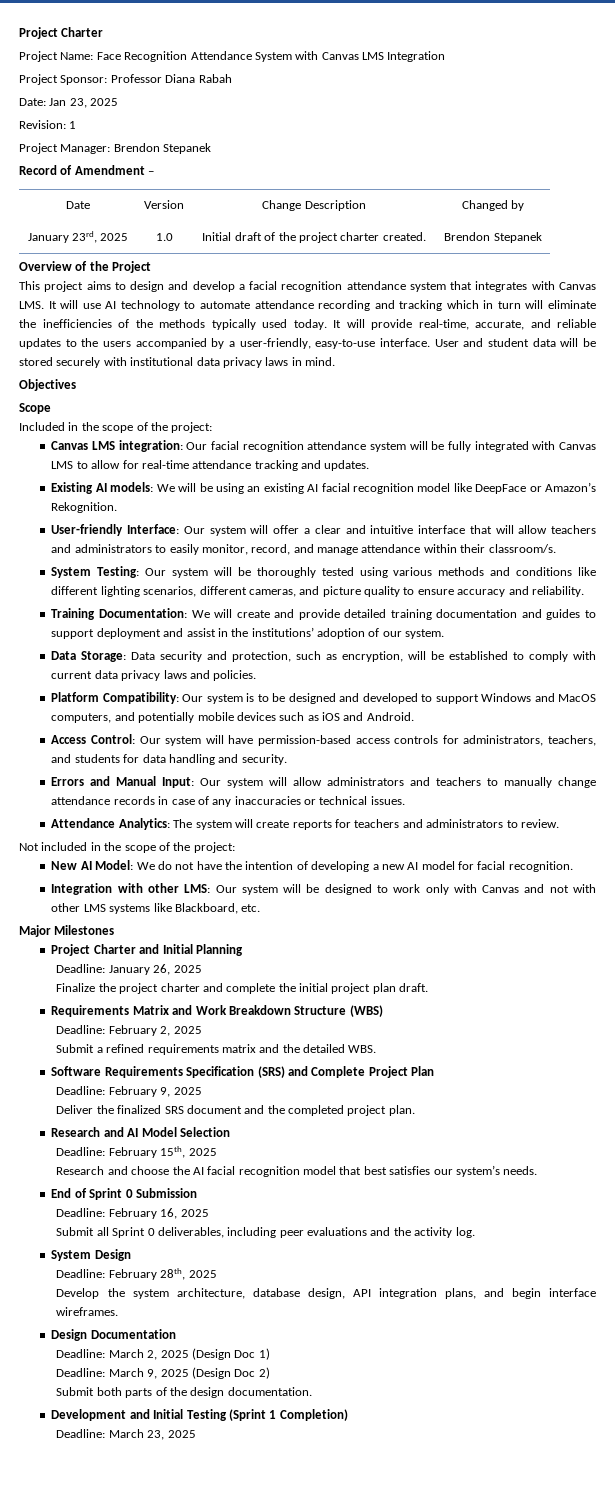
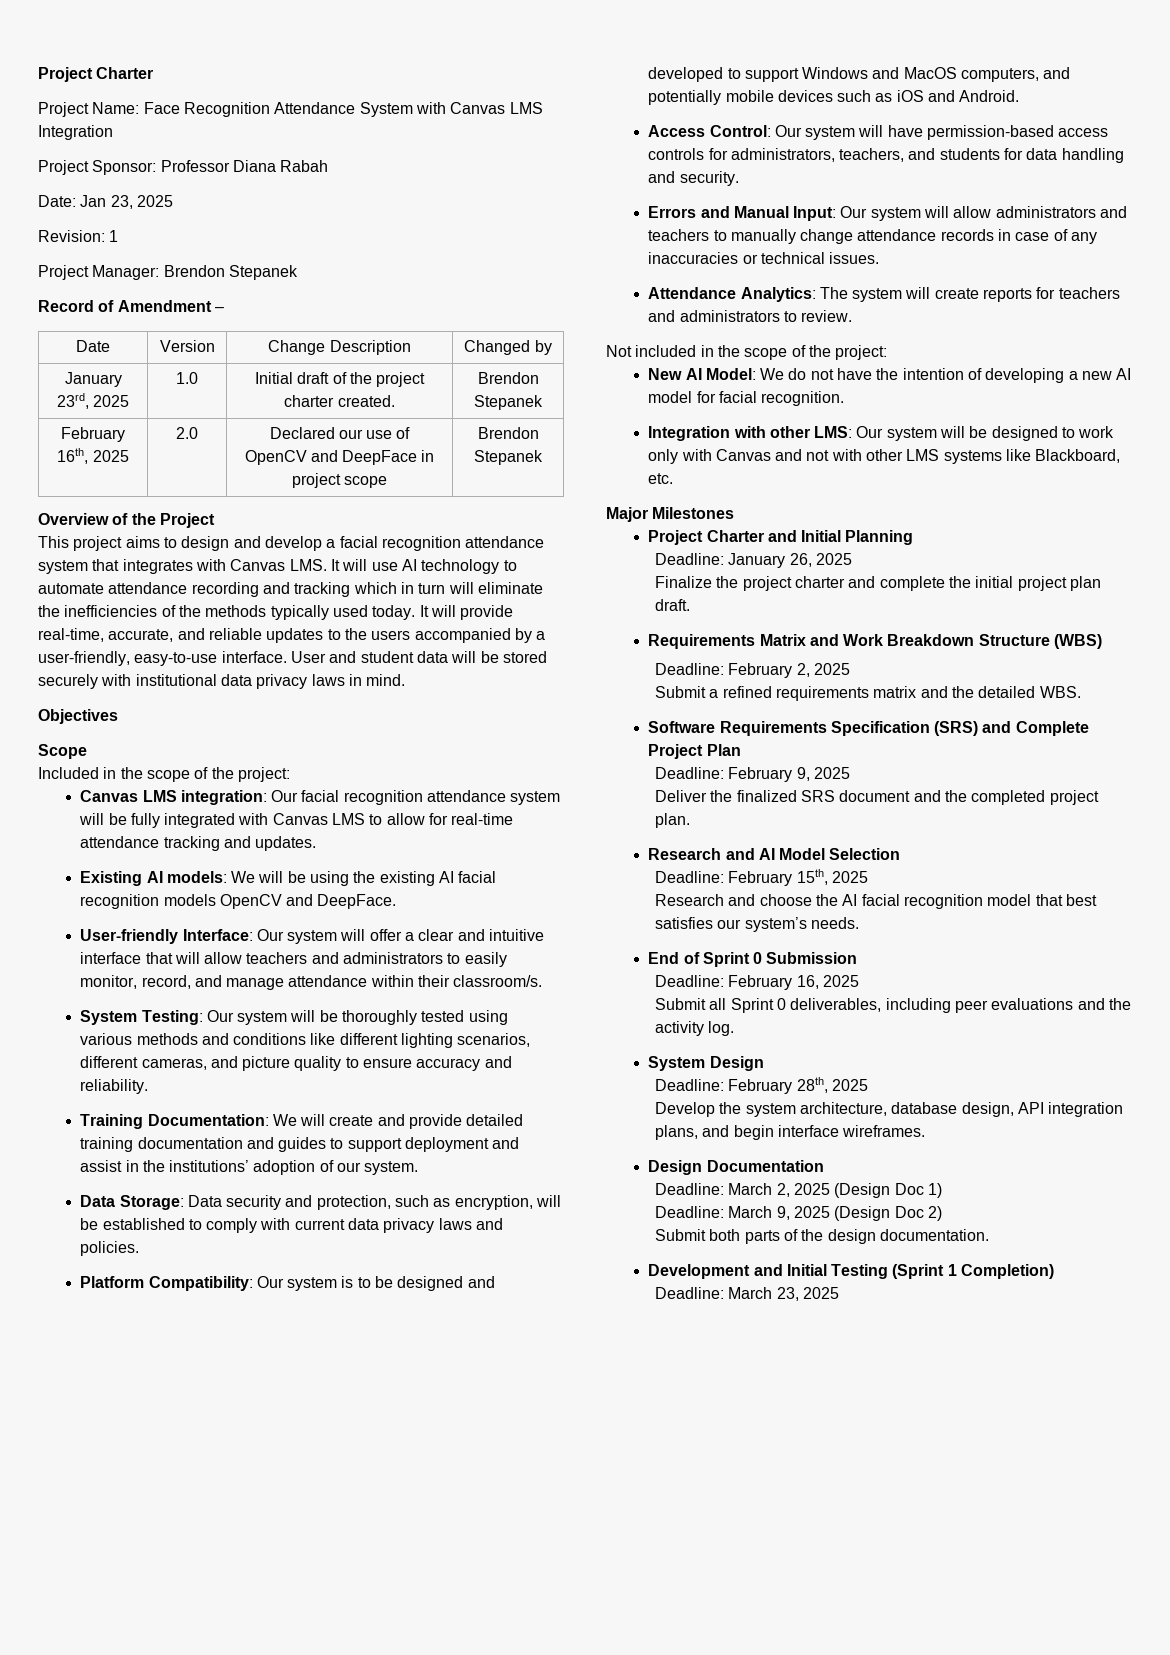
+ February 16th, 2025 | 2.0 | Declared our use of OpenCV and DeepFace in project scope | Brendon Stepanek
- Existing AI models: We will be using an existing AI facial recognition model like DeepFace or Amazon’s Rekognition.
+ Existing AI models: We will be using the existing AI facial recognition models OpenCV and DeepFace.

